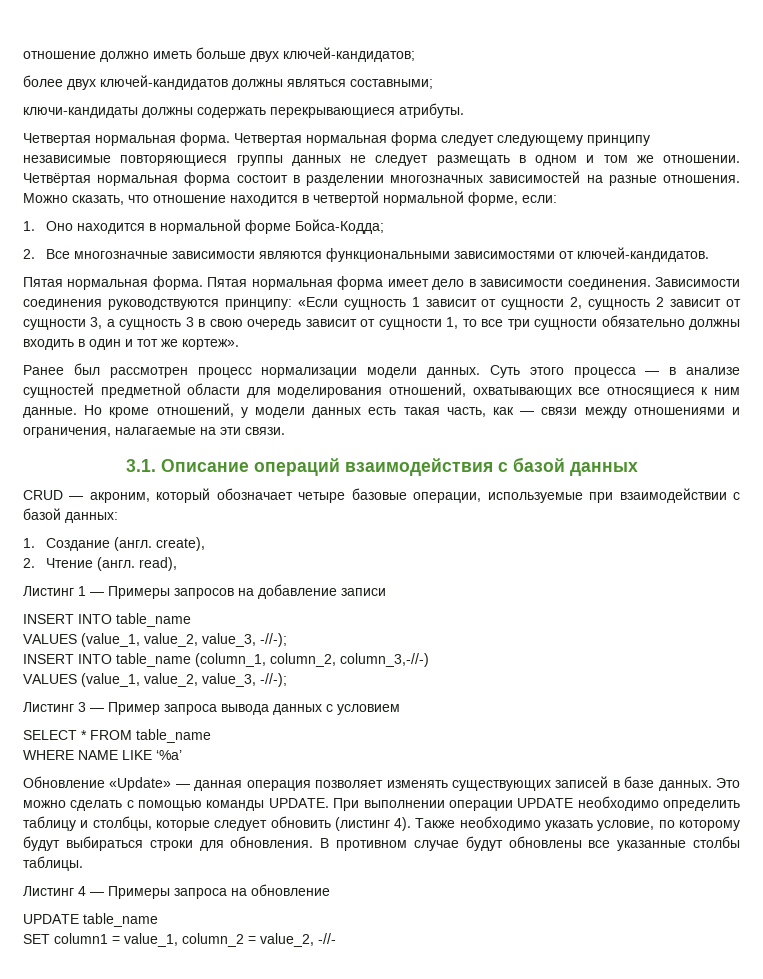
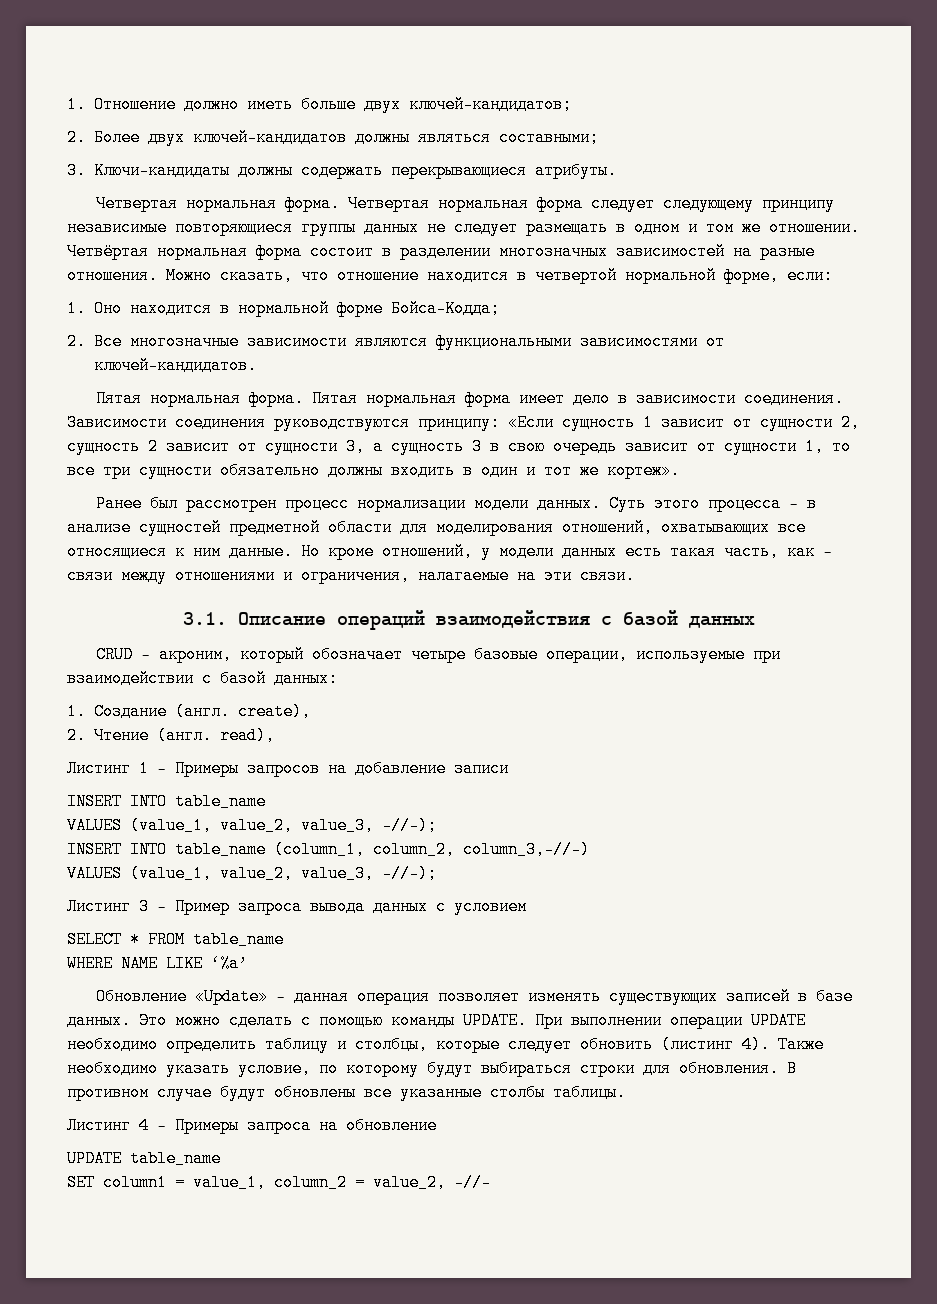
- отношение должно иметь больше двух ключей-кандидатов;
+ 1. Отношение должно иметь больше двух ключей-кандидатов;
- более двух ключей-кандидатов должны являться составными;
+ 2. Более двух ключей-кандидатов должны являться составными;
- ключи-кандидаты должны содержать перекрывающиеся атрибуты.
+ 3. Ключи-кандидаты должны содержать перекрывающиеся атрибуты.

